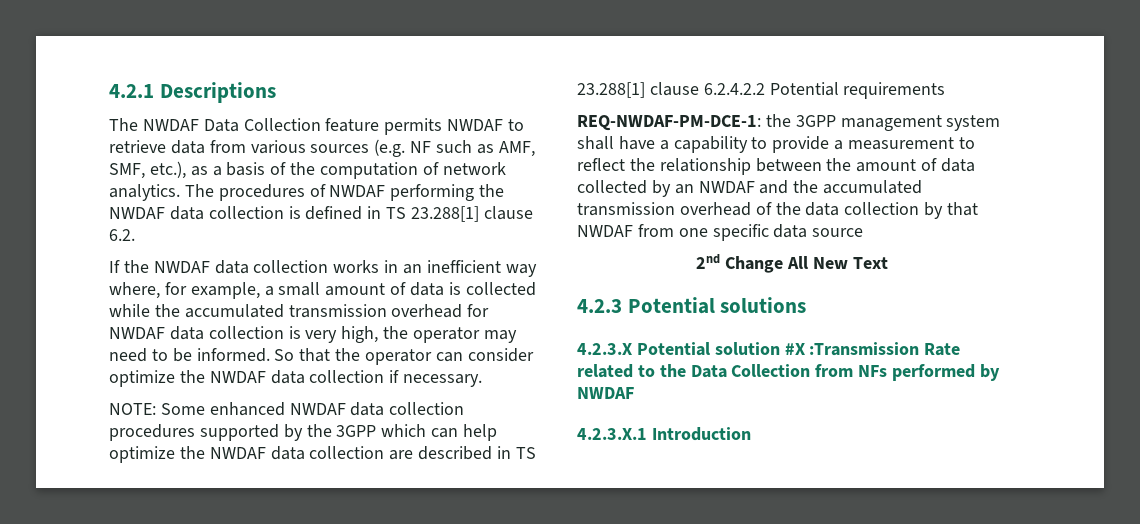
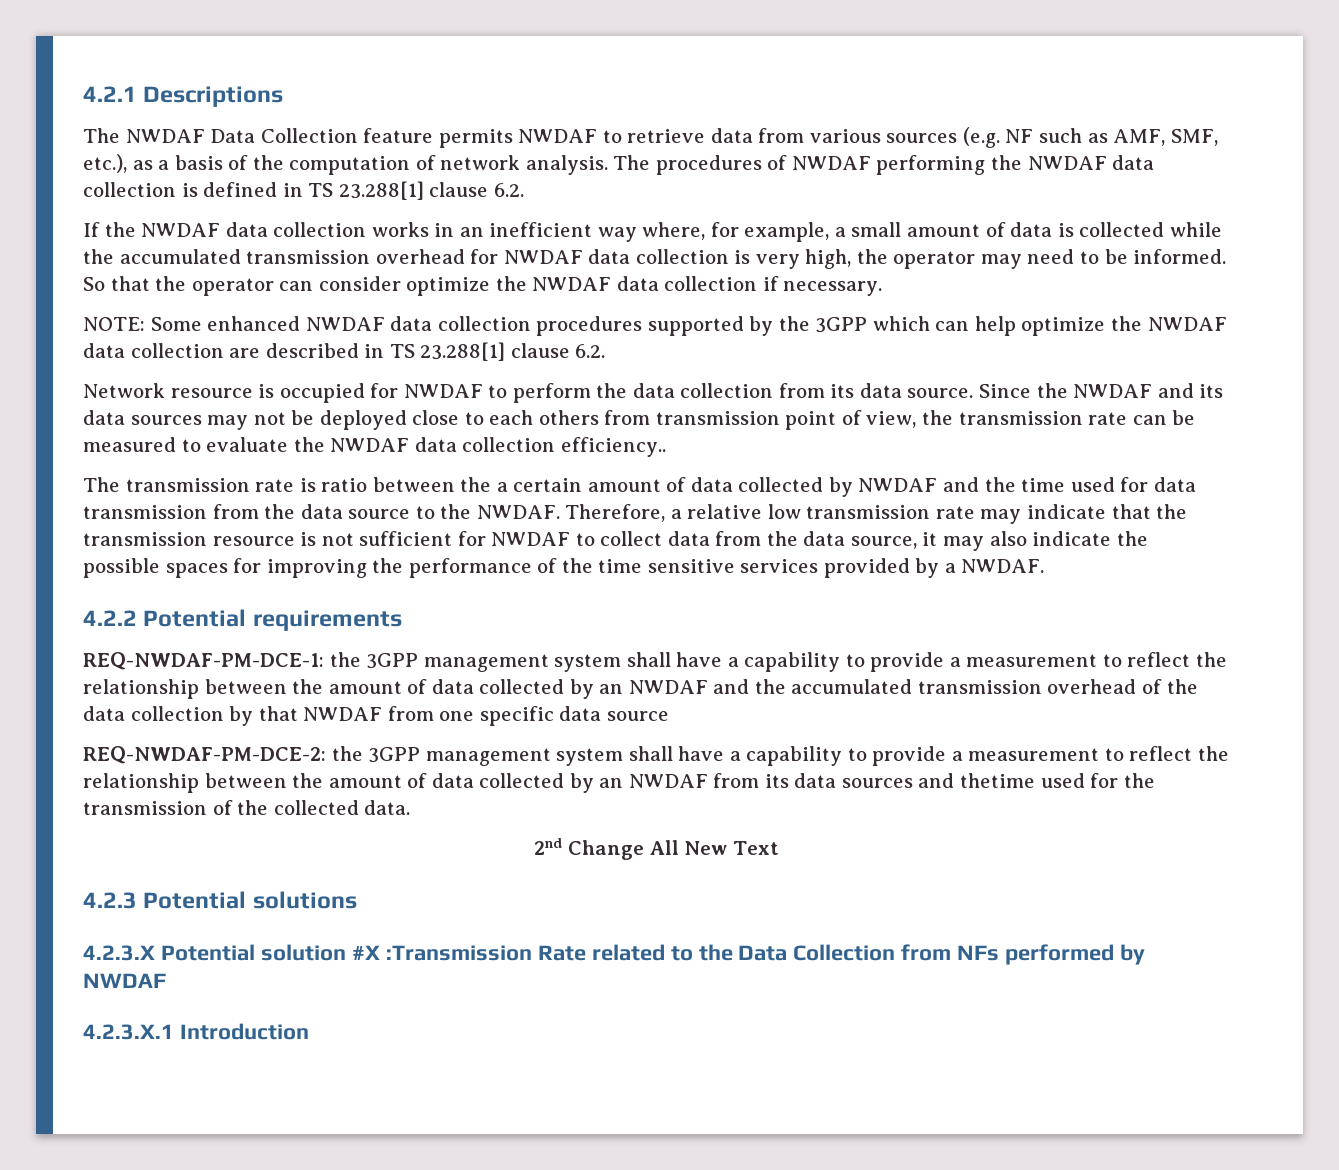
- The NWDAF Data Collection feature permits NWDAF to retrieve data from various sources (e.g. NF such as AMF, SMF, etc.), as a basis of the computation of network analytics.
+ The NWDAF Data Collection feature permits NWDAF to retrieve data from various sources (e.g. NF such as AMF, SMF, etc.), as a basis of the computation of network analysis.
- NOTE: Some enhanced NWDAF data collection procedures supported by the 3GPP which can help optimize the NWDAF data collection are described in TS 23.288[1] clause 6.2.4.2.2 Potential requirements
+ NOTE: Some enhanced NWDAF data collection procedures supported by the 3GPP which can help optimize the NWDAF data collection are described in TS 23.288[1] clause 6.2.
+ Network resource is occupied for NWDAF to perform the data collection from its data source. Since the NWDAF and its data sources may not be deployed close to each others from transmission point of view, the transmission rate can be measured to evaluate the NWDAF data collection efficiency..
+ The transmission rate is ratio between the a certain amount of data collected by NWDAF and the time used for data transmission from the data source to the NWDAF. Therefore, a relative low transmission rate may indicate that the transmission resource is not sufficient for NWDAF to collect data from the data source, it may also indicate the possible spaces for improving the performance of the time sensitive services provided by a NWDAF.
+ 4.2.2 Potential requirements
+ REQ-NWDAF-PM-DCE-2: the 3GPP management system shall have a capability to provide a measurement to reflect the relationship between the amount of data collected by an NWDAF from its data sources and thetime used for the transmission of the collected data.

